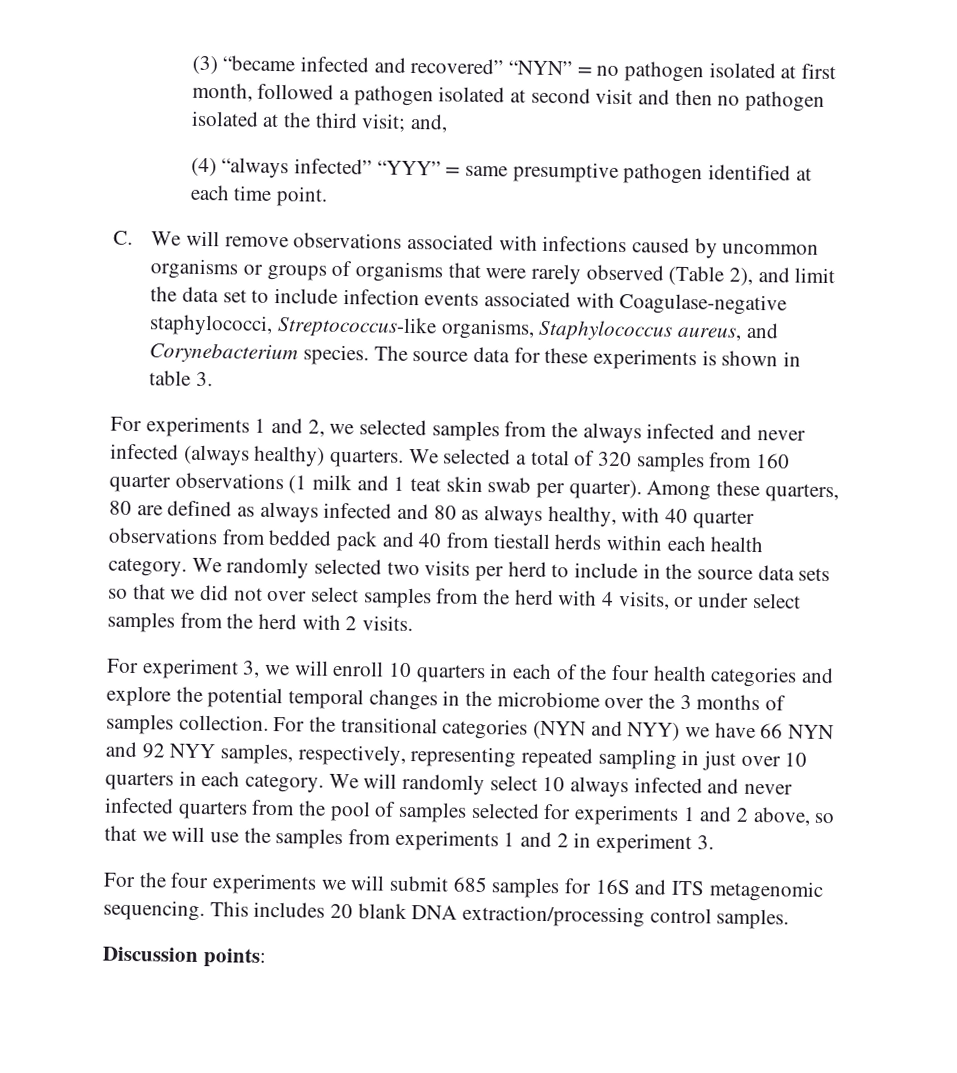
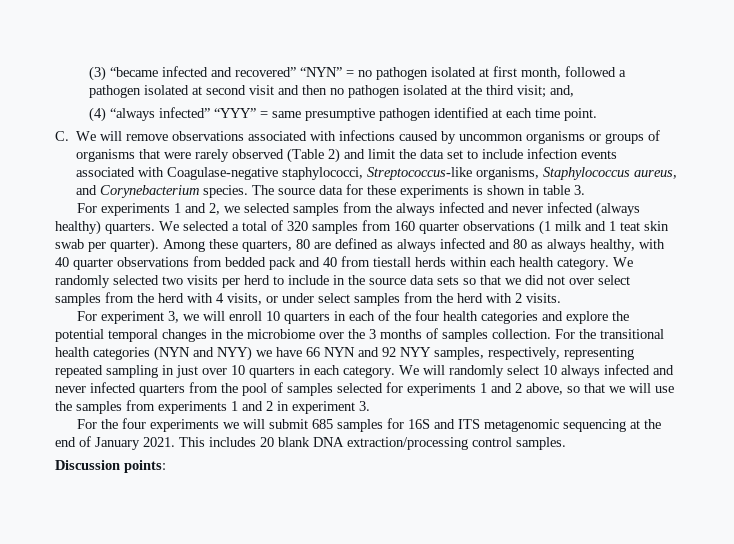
- C. We will remove observations associated with infections caused by uncommon organisms or groups of organisms that were rarely observed (Table 2), and limit the data set to include infection events associated with Coagulase-negative staphylococci, Streptococcus-like organisms, Staphylococcus aureus, and Corynebacterium species.
+ C. We will remove observations associated with infections caused by uncommon organisms or groups of organisms that were rarely observed (Table 2) and limit the data set to include infection events associated with Coagulase-negative staphylococci, Streptococcus-like organisms, Staphylococcus aureus, and Corynebacterium species.
- For the transitional categories (NYN and NYY) we have 66 NYN and 92 NYY samples, respectively, representing repeated sampling in just over 10 quarters in each category.
+ For the transitional health categories (NYN and NYY) we have 66 NYN and 92 NYY samples, respectively, representing repeated sampling in just over 10 quarters in each category.
- For the four experiments we will submit 685 samples for 16S and ITS metagenomic sequencing.
+ For the four experiments we will submit 685 samples for 16S and ITS metagenomic sequencing at the end of January 2021.

